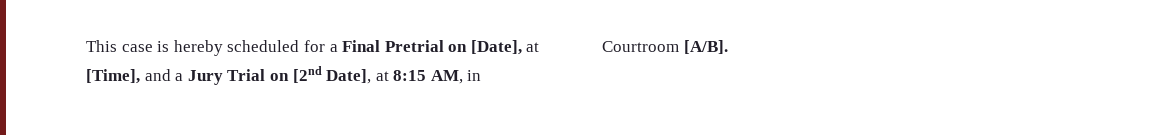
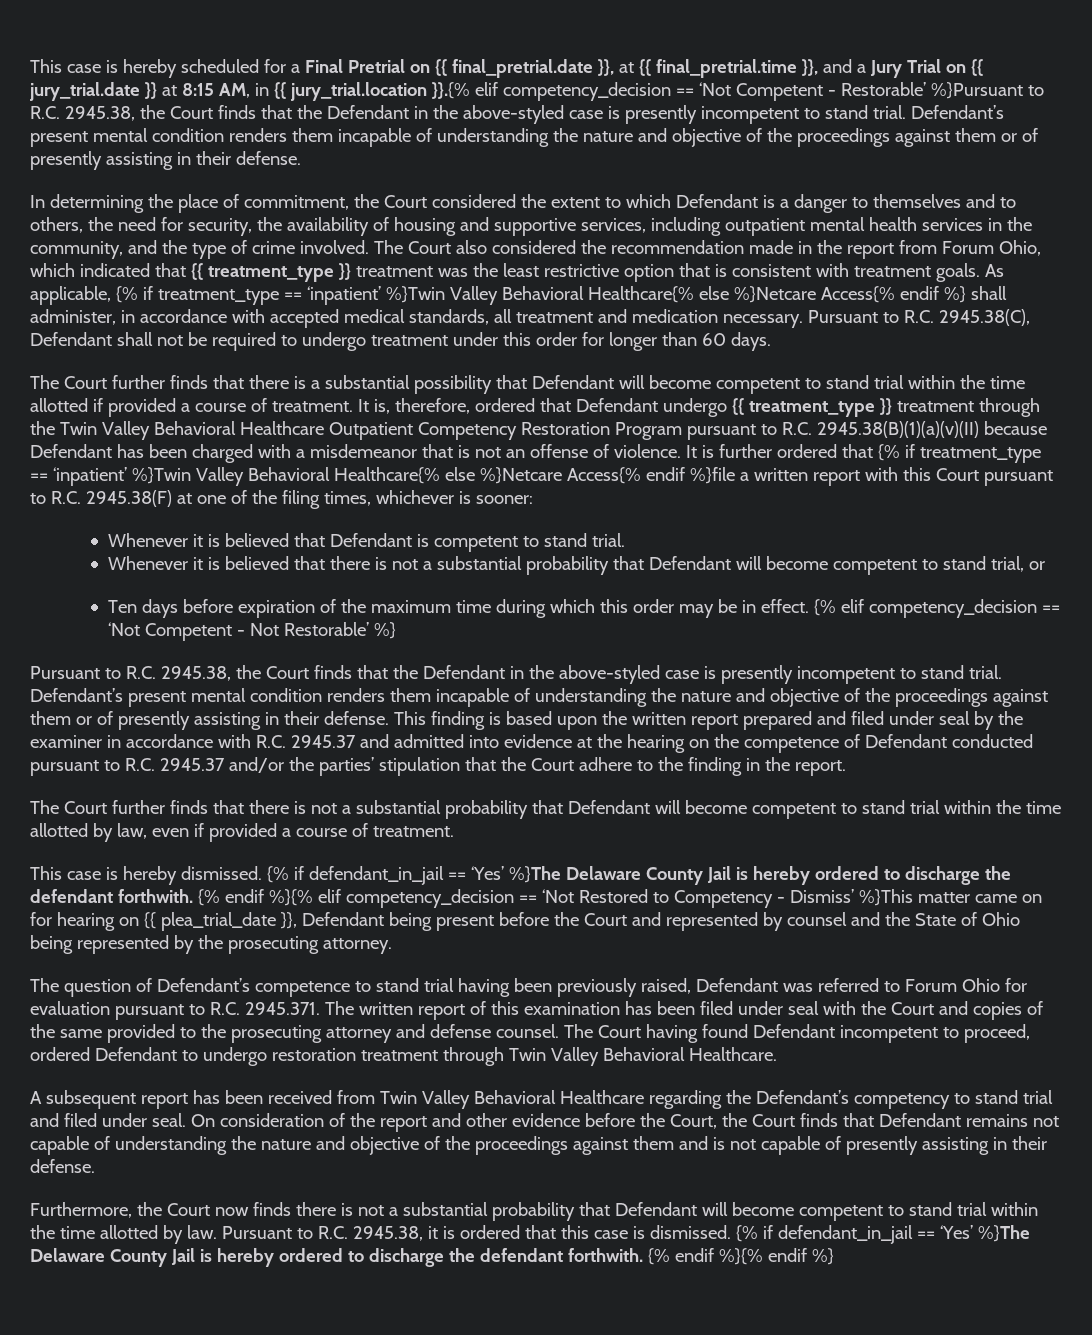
- This case is hereby scheduled for a Final Pretrial on [Date], at [Time], and a Jury Trial on [2nd Date], at 8:15 AM, in Courtroom [A/B].
+ This case is hereby scheduled for a Final Pretrial on {{ final_pretrial.date }}, at {{ final_pretrial.time }}, and a Jury Trial on {{ jury_trial.date }} at 8:15 AM, in {{ jury_trial.location }}.{% elif competency_decision == ‘Not Competent - Restorable’ %}Pursuant to R.C. 2945.38, the Court finds that the Defendant in the above-styled case is presently incompetent to stand trial. Defendant’s present mental condition renders them incapable of understanding the nature and objective of the proceedings against them or of presently assisting in their defense.
+ In determining the place of commitment, the Court considered the extent to which Defendant is a danger to themselves and to others, the need for security, the availability of housing and supportive services, including outpatient mental health services in the community, and the type of crime involved. The Court also considered the recommendation made in the report from Forum Ohio, which indicated that {{ treatment_type }} treatment was the least restrictive option that is consistent with treatment goals. As applicable, {% if treatment_type == ‘inpatient’ %}Twin Valley Behavioral Healthcare{% else %}Netcare Access{% endif %} shall administer, in accordance with accepted medical standards, all treatment and medication necessary. Pursuant to R.C. 2945.38(C), Defendant shall not be required to undergo treatment under this order for longer than 60 days.
+ The Court further finds that there is a substantial possibility that Defendant will become competent to stand trial within the time allotted if provided a course of treatment. It is, therefore, ordered that Defendant undergo {{ treatment_type }} treatment through the Twin Valley Behavioral Healthcare Outpatient Competency Restoration Program pursuant to R.C. 2945.38(B)(1)(a)(v)(II) because Defendant has been charged with a misdemeanor that is not an offense of violence. It is further ordered that {% if treatment_type == ‘inpatient’ %}Twin Valley Behavioral Healthcare{% else %}Netcare Access{% endif %}file a written report with this Court pursuant to R.C. 2945.38(F) at one of the filing times, whichever is sooner:
+ Whenever it is believed that Defendant is competent to stand trial.
+ Whenever it is believed that there is not a substantial probability that Defendant will become competent to stand trial, or
+ Ten days before expiration of the maximum time during which this order may be in effect. {% elif competency_decision == ‘Not Competent - Not Restorable’ %}
+ Pursuant to R.C. 2945.38, the Court finds that the Defendant in the above-styled case is presently incompetent to stand trial. Defendant’s present mental condition renders them incapable of understanding the nature and objective of the proceedings against them or of presently assisting in their defense. This finding is based upon the written report prepared and filed under seal by the examiner in accordance with R.C. 2945.37 and admitted into evidence at the hearing on the competence of Defendant conducted pursuant to R.C. 2945.37 and/or the parties’ stipulation that the Court adhere to the finding in the report.
+ The Court further finds that there is not a substantial probability that Defendant will become competent to stand trial within the time allotted by law, even if provided a course of treatment.
+ This case is hereby dismissed. {% if defendant_in_jail == ‘Yes’ %}The Delaware County Jail is hereby ordered to discharge the defendant forthwith. {% endif %}{% elif competency_decision == ‘Not Restored to Competency - Dismiss’ %}This matter came on for hearing on {{ plea_trial_date }}, Defendant being present before the Court and represented by counsel and the State of Ohio being represented by the prosecuting attorney.
+ The question of Defendant’s competence to stand trial having been previously raised, Defendant was referred to Forum Ohio for evaluation pursuant to R.C. 2945.371. The written report of this examination has been filed under seal with the Court and copies of the same provided to the prosecuting attorney and defense counsel. The Court having found Defendant incompetent to proceed, ordered Defendant to undergo restoration treatment through Twin Valley Behavioral Healthcare.
+ A subsequent report has been received from Twin Valley Behavioral Healthcare regarding the Defendant’s competency to stand trial and filed under seal. On consideration of the report and other evidence before the Court, the Court finds that Defendant remains not capable of understanding the nature and objective of the proceedings against them and is not capable of presently assisting in their defense.
+ Furthermore, the Court now finds there is not a substantial probability that Defendant will become competent to stand trial within the time allotted by law. Pursuant to R.C. 2945.38, it is ordered that this case is dismissed. {% if defendant_in_jail == ‘Yes’ %}The Delaware County Jail is hereby ordered to discharge the defendant forthwith. {% endif %}{% endif %}

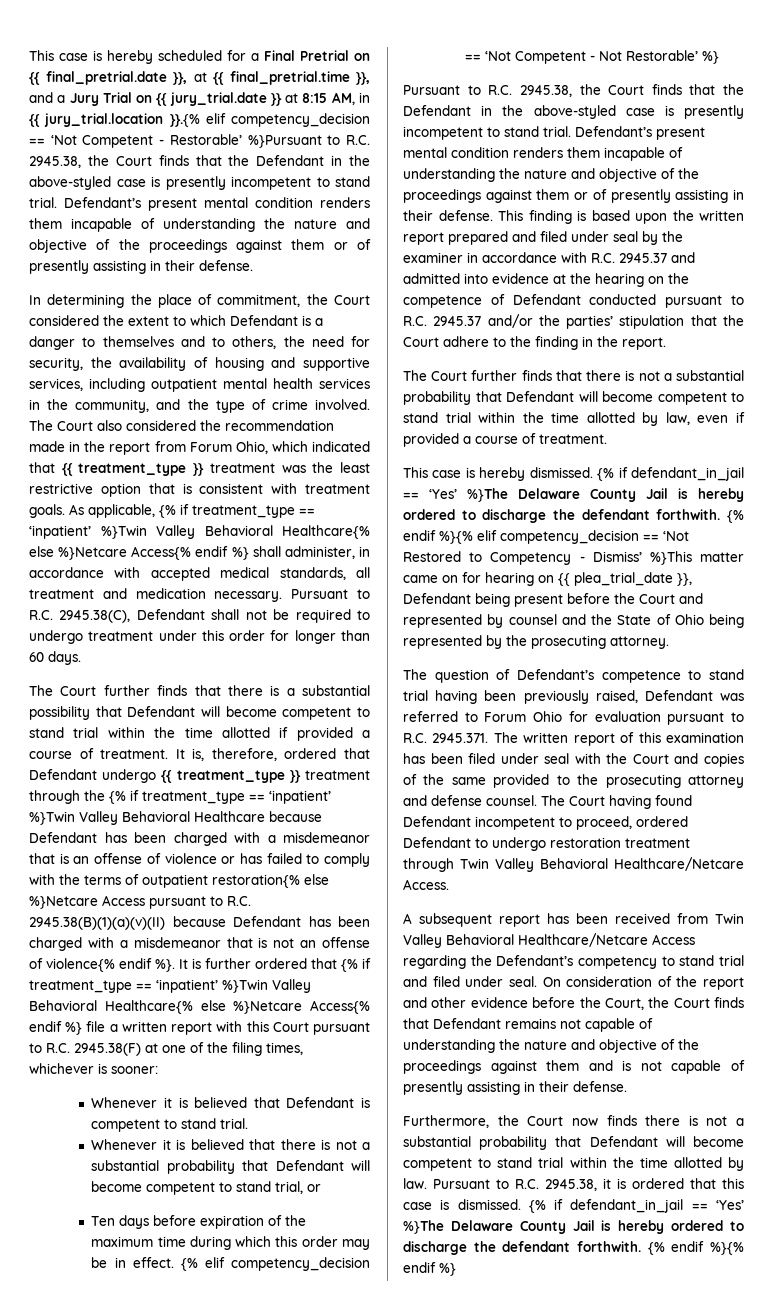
- It is, therefore, ordered that Defendant undergo {{ treatment_type }} treatment through the Twin Valley Behavioral Healthcare Outpatient Competency Restoration Program pursuant to R.C. 2945.38(B)(1)(a)(v)(II) because Defendant has been charged with a misdemeanor that is not an offense of violence.
+ It is, therefore, ordered that Defendant undergo {{ treatment_type }} treatment through the {% if treatment_type == ‘inpatient’ %}Twin Valley Behavioral Healthcare because Defendant has been charged with a misdemeanor that is an offense of violence or has failed to comply with the terms of outpatient restoration{% else %}Netcare Access pursuant to R.C. 2945.38(B)(1)(a)(v)(II) because Defendant has been charged with a misdemeanor that is not an offense of violence{% endif %}.
- It is further ordered that {% if treatment_type == ‘inpatient’ %}Twin Valley Behavioral Healthcare{% else %}Netcare Access{% endif %}file a written report with this Court pursuant to R.C. 2945.38(F) at one of the filing times, whichever is sooner:
+ It is further ordered that {% if treatment_type == ‘inpatient’ %}Twin Valley Behavioral Healthcare{% else %}Netcare Access{% endif %} file a written report with this Court pursuant to R.C. 2945.38(F) at one of the filing times, whichever is sooner:
- The Court having found Defendant incompetent to proceed, ordered Defendant to undergo restoration treatment through Twin Valley Behavioral Healthcare.
+ The Court having found Defendant incompetent to proceed, ordered Defendant to undergo restoration treatment through Twin Valley Behavioral Healthcare/Netcare Access.
- A subsequent report has been received from Twin Valley Behavioral Healthcare regarding the Defendant’s competency to stand trial and filed under seal.
+ A subsequent report has been received from Twin Valley Behavioral Healthcare/Netcare Access regarding the Defendant’s competency to stand trial and filed under seal.

